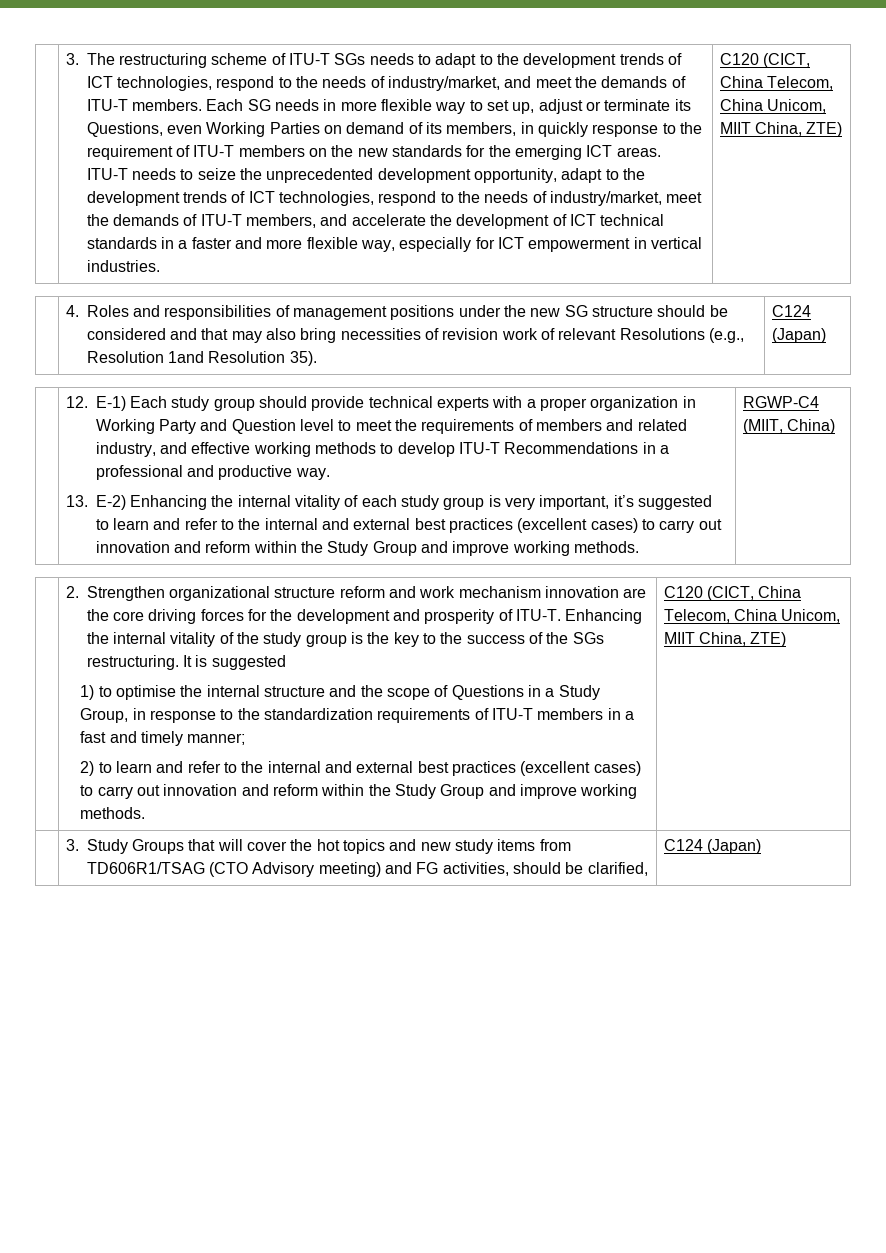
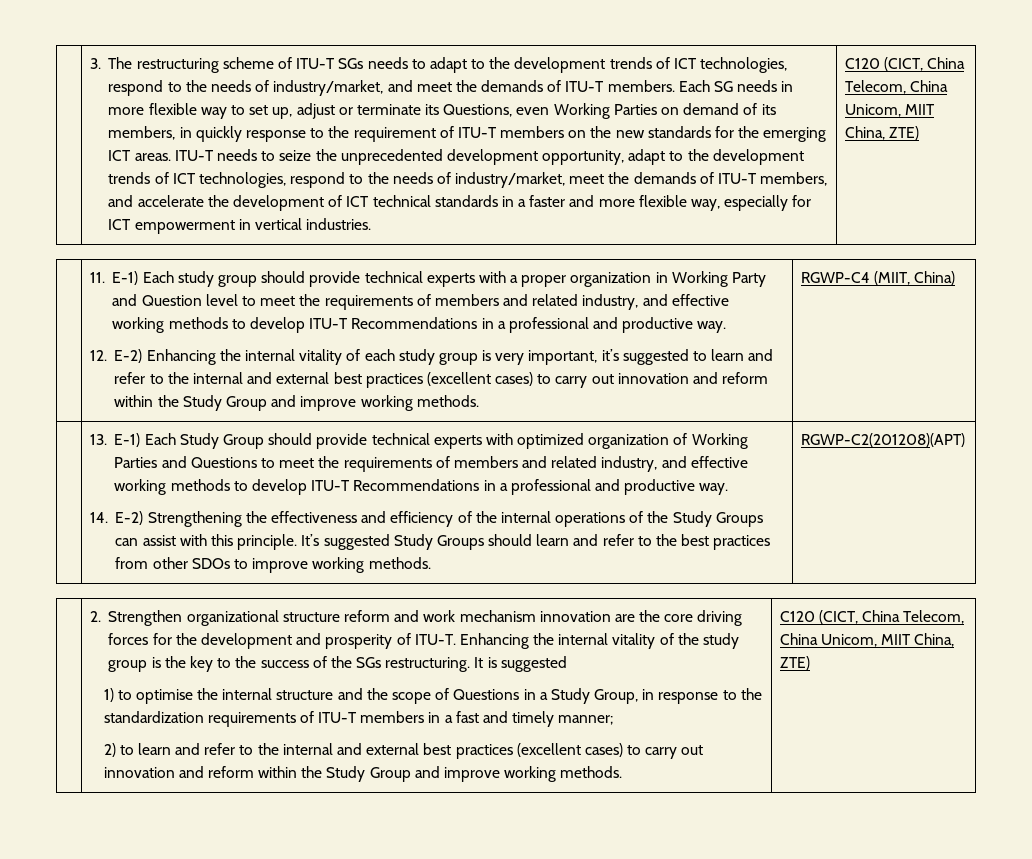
- 4. Roles and responsibilities of management positions under the new SG structure should be considered and that may also bring necessities of revision work of relevant Resolutions (e.g., Resolution 1and Resolution 35). | C124 (Japan)
- | 12. E-1) Each study group should provide technical experts with a proper organization in Working Party and Question level to meet the requirements of members and related industry, and effective working methods to develop ITU-T Recommendations in a professional and productive way.
+ 11. E-1) Each study group should provide technical experts with a proper organization in Working Party and Question level to meet the requirements of members and related industry, and effective working methods to develop ITU-T Recommendations in a professional and productive way.
- 13. E-2) Enhancing the internal vitality of each study group is very important, it’s suggested to learn and refer to the internal and external best practices (excellent cases) to carry out innovation and reform within the Study Group and improve working methods.
+ 12. E-2) Enhancing the internal vitality of each study group is very important, it’s suggested to learn and refer to the internal and external best practices (excellent cases) to carry out innovation and reform within the Study Group and improve working methods.
+ 13. E-1) Each Study Group should provide technical experts with optimized organization of Working Parties and Questions to meet the requirements of members and related industry, and effective working methods to develop ITU-T Recommendations in a professional and productive way.
+ 14. E-2) Strengthening the effectiveness and efficiency of the internal operations of the Study Groups can assist with this principle. It’s suggested Study Groups should learn and refer to the best practices from other SDOs to improve working methods. | RGWP-C2(201208)(APT)
- | 3. Study Groups that will cover the hot topics and new study items from TD606R1/TSAG (CTO Advisory meeting) and FG activities, should be clarified, | C124 (Japan)

